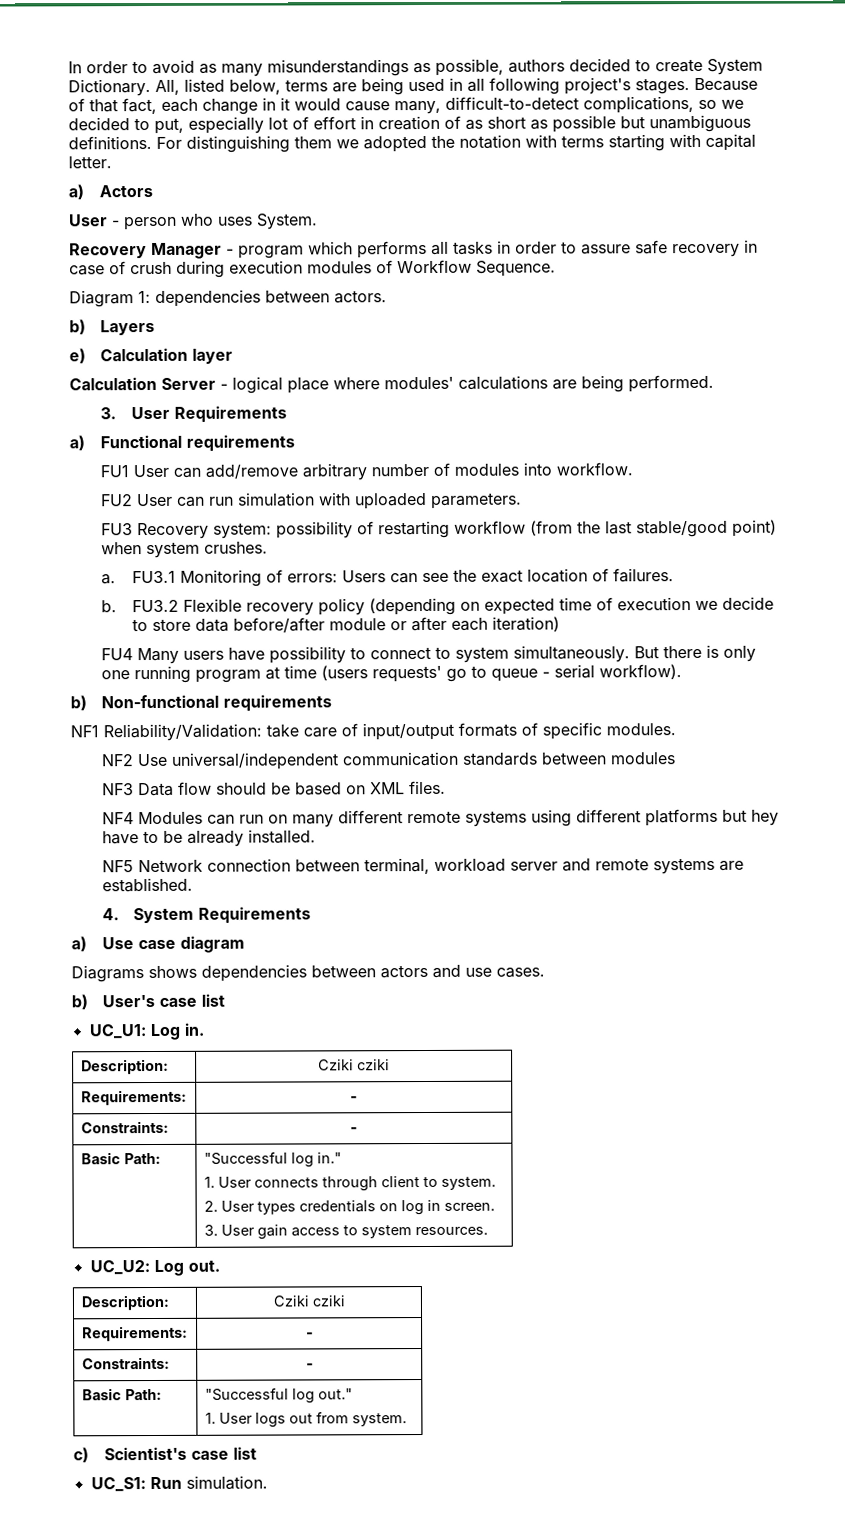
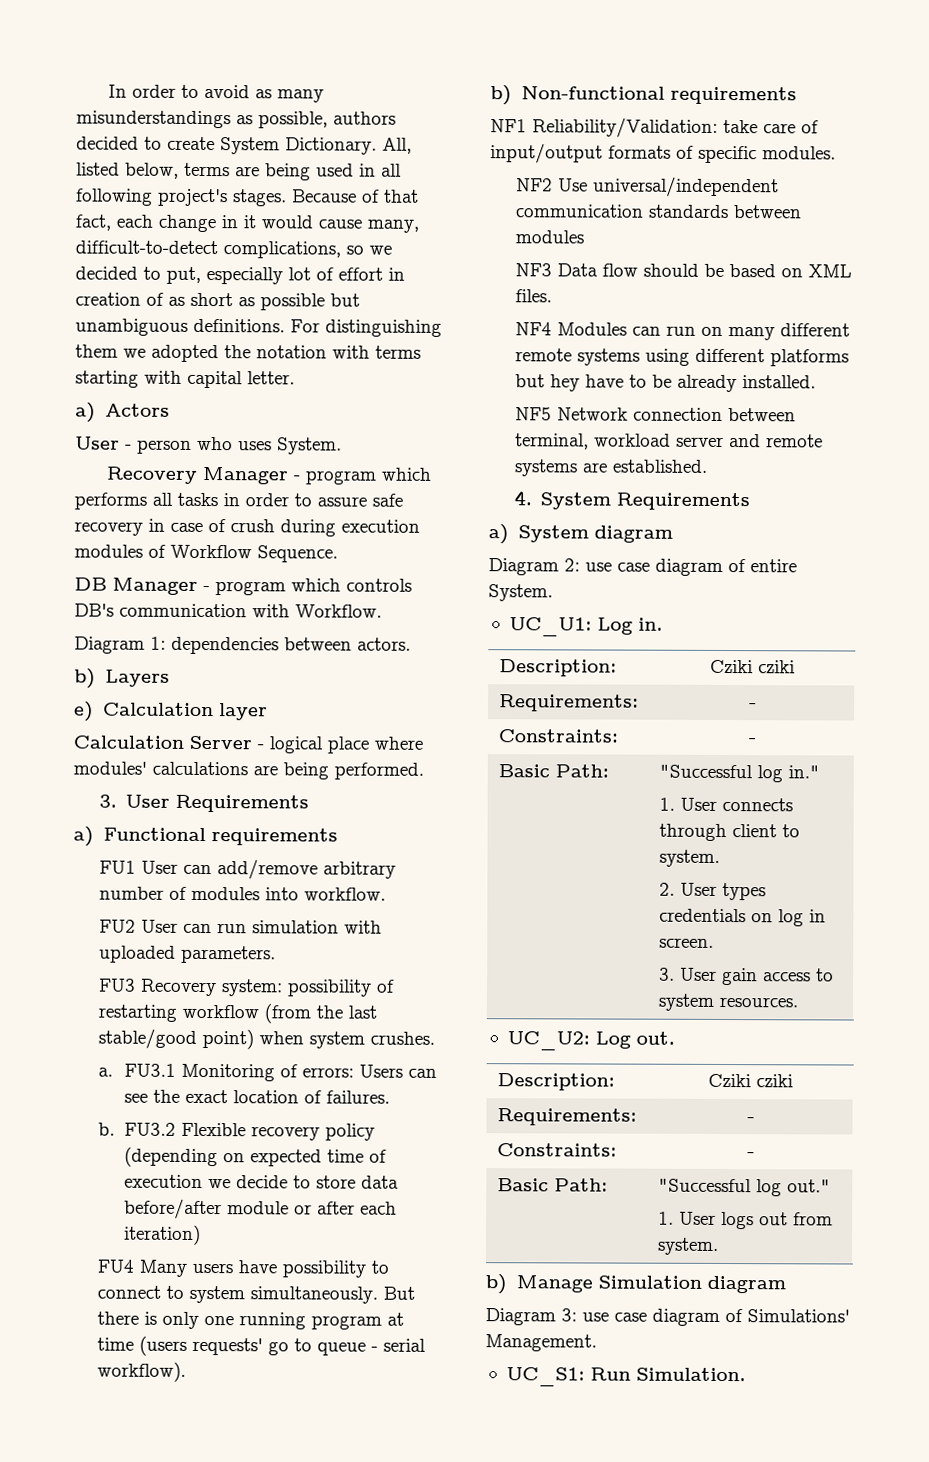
+ DB Manager - program which controls DB's communication with Workflow.
- a) Use case diagram
- Diagrams shows dependencies between actors and use cases.
- b) User's case list
+ a) System diagram
+ Diagram 2: use case diagram of entire System.
- c) Scientist's case list
+ b) Manage Simulation diagram
+ Diagram 3: use case diagram of Simulations' Management.
- UC_S1: Run simulation.
+ UC_S1: Run Simulation.

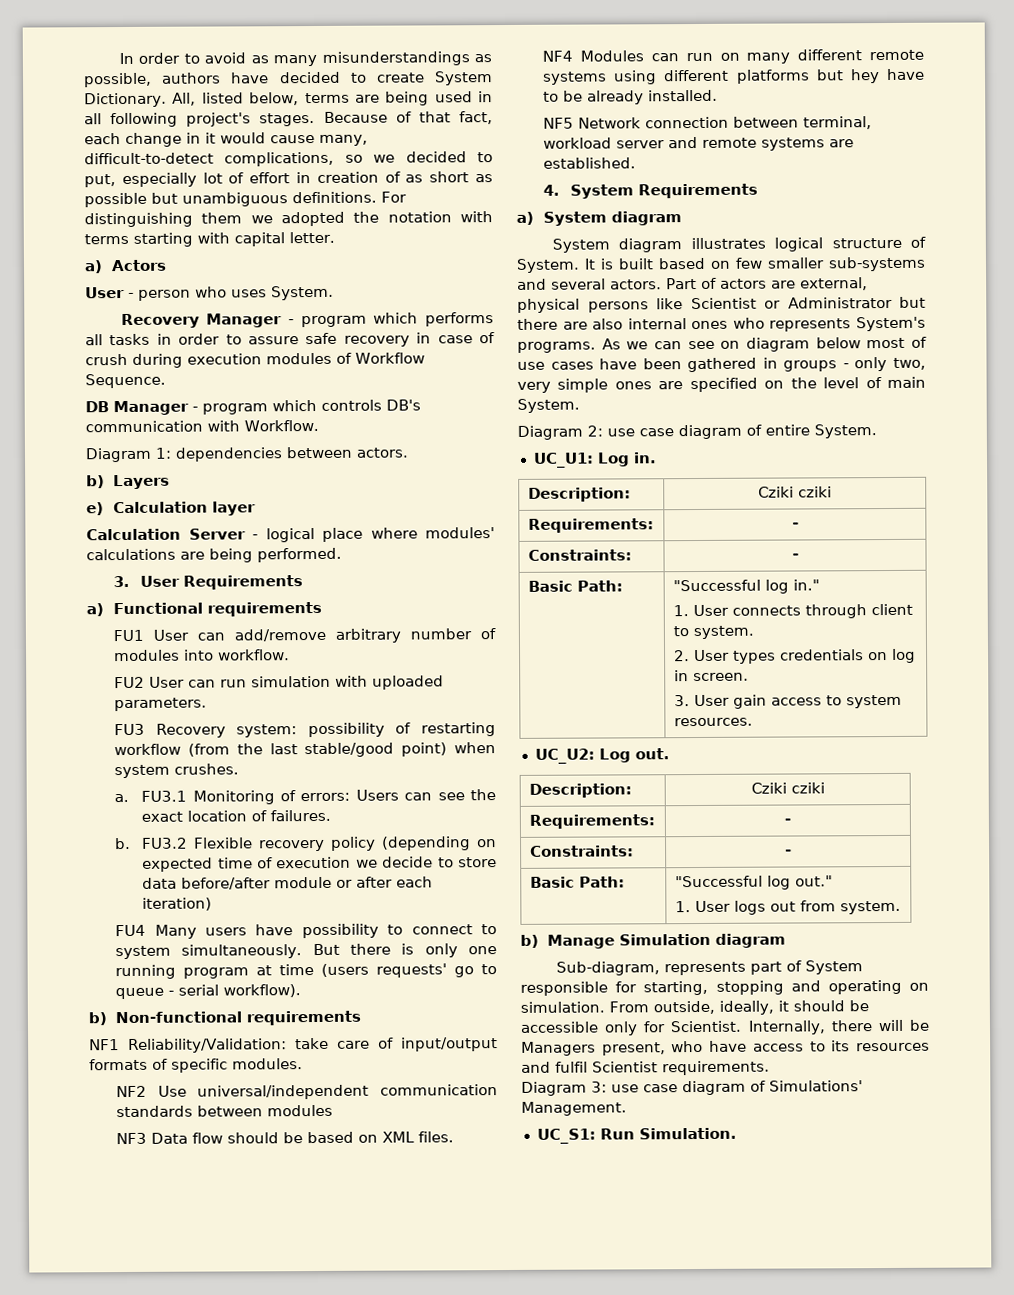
- In order to avoid as many misunderstandings as possible, authors decided to create System Dictionary.
+ In order to avoid as many misunderstandings as possible, authors have decided to create System Dictionary.
+ System diagram illustrates logical structure of System. It is built based on few smaller sub-systems and several actors. Part of actors are external, physical persons like Scientist or Administrator but there are also internal ones who represents System's programs. As we can see on diagram below most of use cases have been gathered in groups - only two, very simple ones are specified on the level of main System.
+ Sub-diagram, represents part of System responsible for starting, stopping and operating on simulation. From outside, ideally, it should be accessible only for Scientist. Internally, there will be Managers present, who have access to its resources and fulfil Scientist requirements.

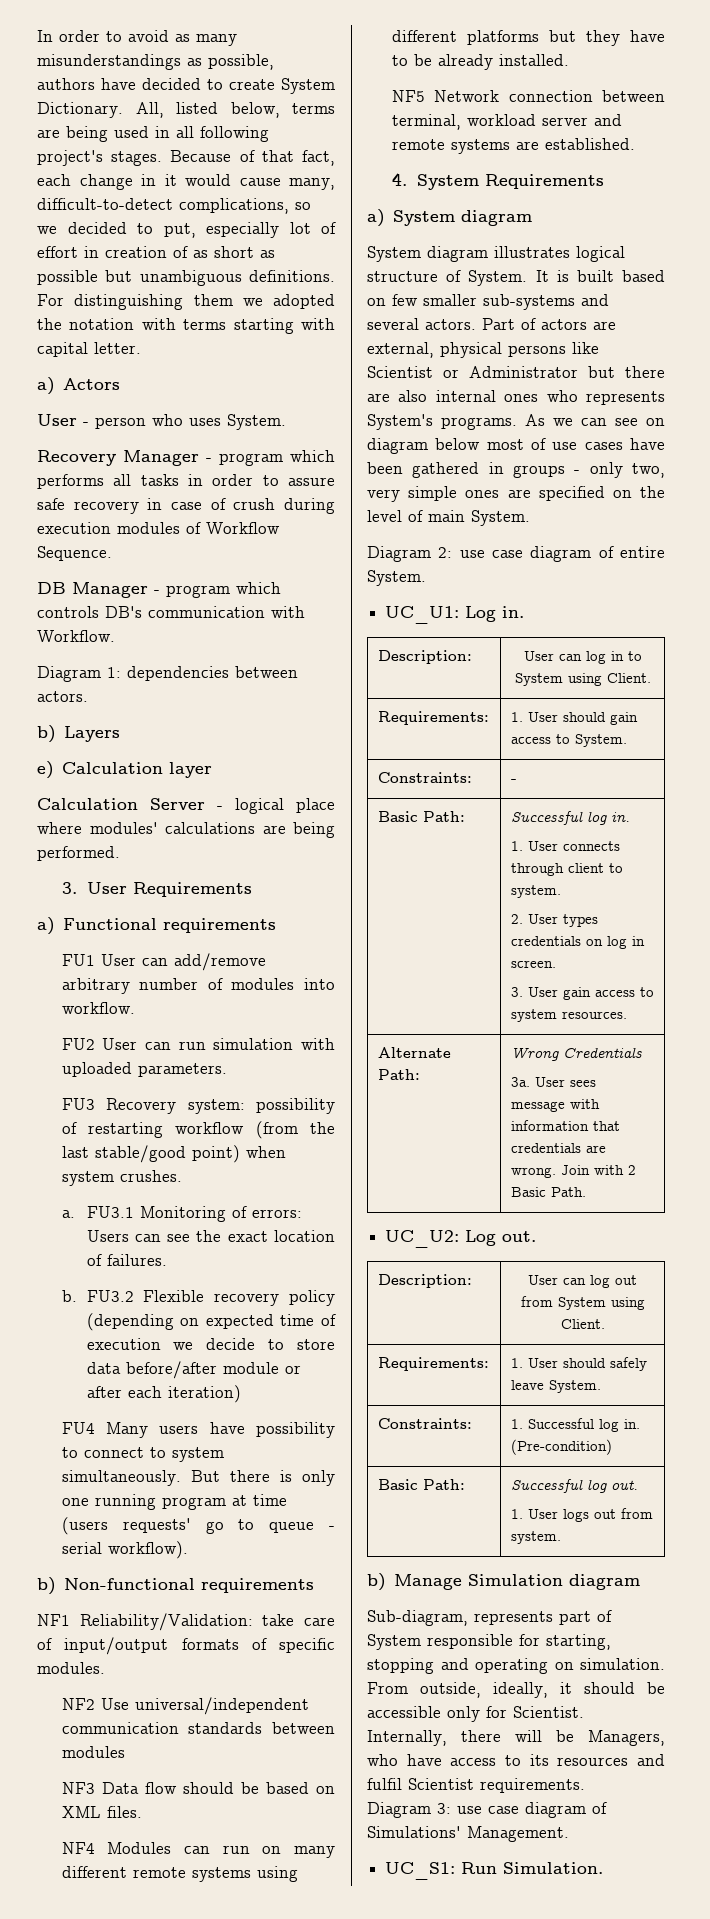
- NF4 Modules can run on many different remote systems using different platforms but hey have to be already installed.
+ NF4 Modules can run on many different remote systems using different platforms but they have to be already installed.
  UC_U1: Log in.
- Description: | Cziki cziki
- Requirements: | -
+ Description: | User can log in to System using Client.
+ Requirements: | 1. User should gain access to System.
  Constraints: | -
- Basic Path: | "Successful log in."
+ Basic Path: | Successful log in.
+ Alternate Path: | Wrong Credentials
+ 3a. User sees message with information that credentials are wrong. Join with 2 Basic Path.
  UC_U2: Log out.
- Description: | Cziki cziki
- Requirements: | -
- Constraints: | -
- Basic Path: | "Successful log out."
+ Description: | User can log out from System using Client.
+ Requirements: | 1. User should safely leave System.
+ Constraints: | 1. Successful log in. (Pre-condition)
+ Basic Path: | Successful log out.
- Internally, there will be Managers present, who have access to its resources and fulfil Scientist requirements.
+ Internally, there will be Managers, who have access to its resources and fulfil Scientist requirements.

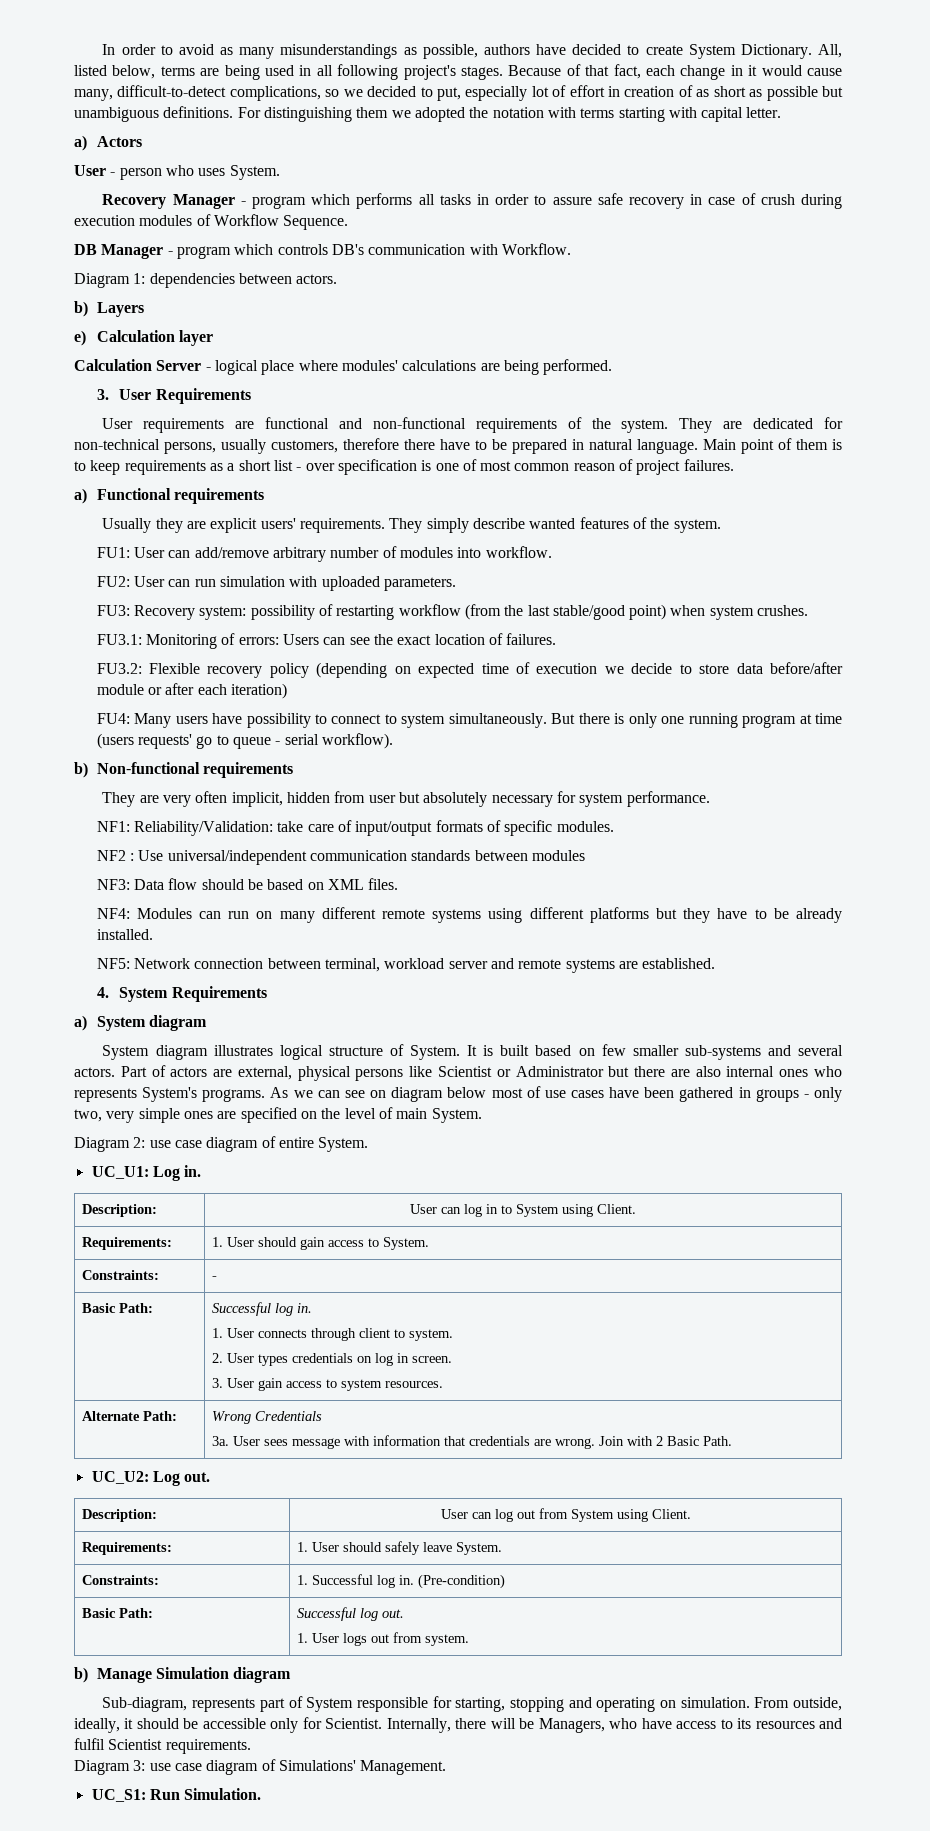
+ User requirements are functional and non-functional requirements of the system. They are dedicated for non-technical persons, usually customers, therefore there have to be prepared in natural language. Main point of them is to keep requirements as a short list - over specification is one of most common reason of project failures.
  a) Functional requirements
- FU1 User can add/remove arbitrary number of modules into workflow.
+ Usually they are explicit users' requirements. They simply describe wanted features of the system.
+ FU1: User can add/remove arbitrary number of modules into workflow.
- FU2 User can run simulation with uploaded parameters.
+ FU2: User can run simulation with uploaded parameters.
- FU3 Recovery system: possibility of restarting workflow (from the last stable/good point) when system crushes.
+ FU3: Recovery system: possibility of restarting workflow (from the last stable/good point) when system crushes.
- a. FU3.1 Monitoring of errors: Users can see the exact location of failures.
+ FU3.1: Monitoring of errors: Users can see the exact location of failures.
- b. FU3.2 Flexible recovery policy (depending on expected time of execution we decide to store data before/after module or after each iteration)
+ FU3.2: Flexible recovery policy (depending on expected time of execution we decide to store data before/after module or after each iteration)
- FU4 Many users have possibility to connect to system simultaneously.
+ FU4: Many users have possibility to connect to system simultaneously.
- NF1 Reliability/Validation: take care of input/output formats of specific modules.
+ They are very often implicit, hidden from user but absolutely necessary for system performance.
+ NF1: Reliability/Validation: take care of input/output formats of specific modules.
- NF2 Use universal/independent communication standards between modules
+ NF2 : Use universal/independent communication standards between modules
- NF3 Data flow should be based on XML files.
+ NF3: Data flow should be based on XML files.
- NF4 Modules can run on many different remote systems using different platforms but they have to be already installed.
+ NF4: Modules can run on many different remote systems using different platforms but they have to be already installed.
- NF5 Network connection between terminal, workload server and remote systems are established.
+ NF5: Network connection between terminal, workload server and remote systems are established.

